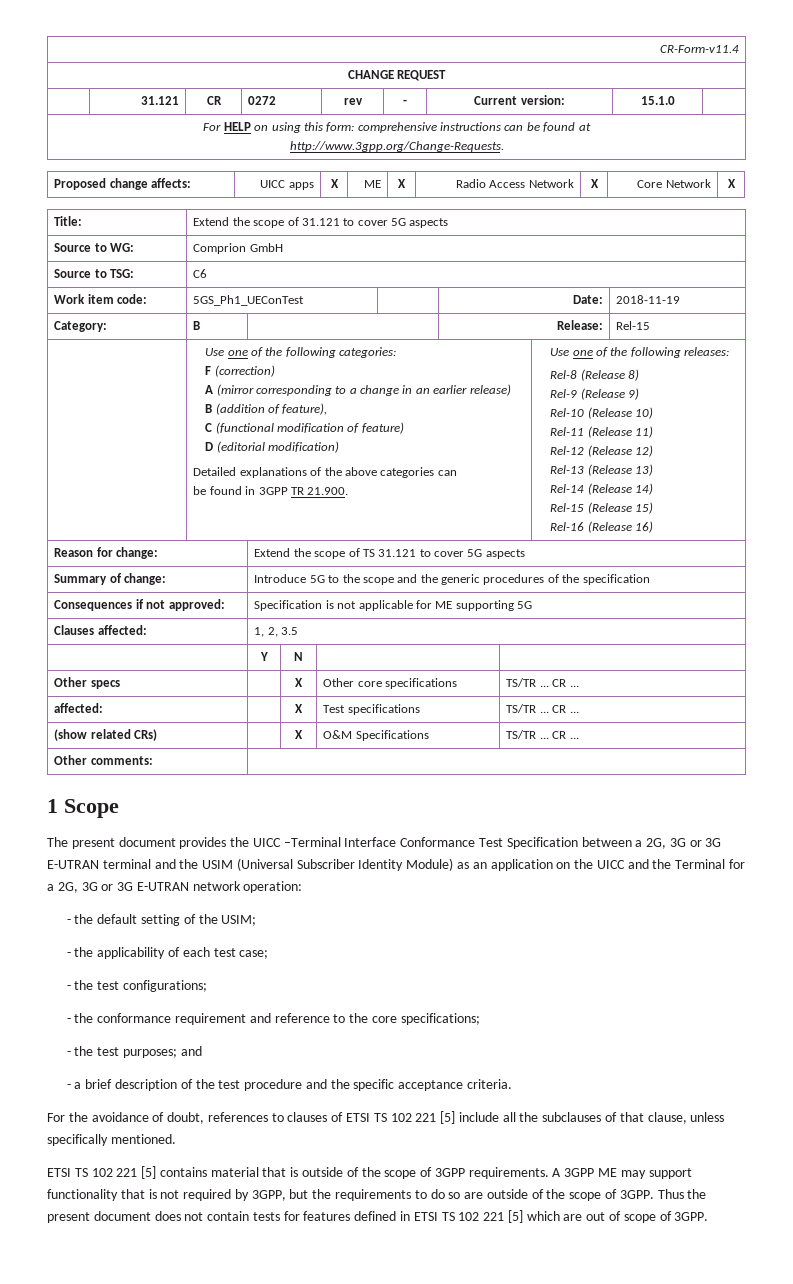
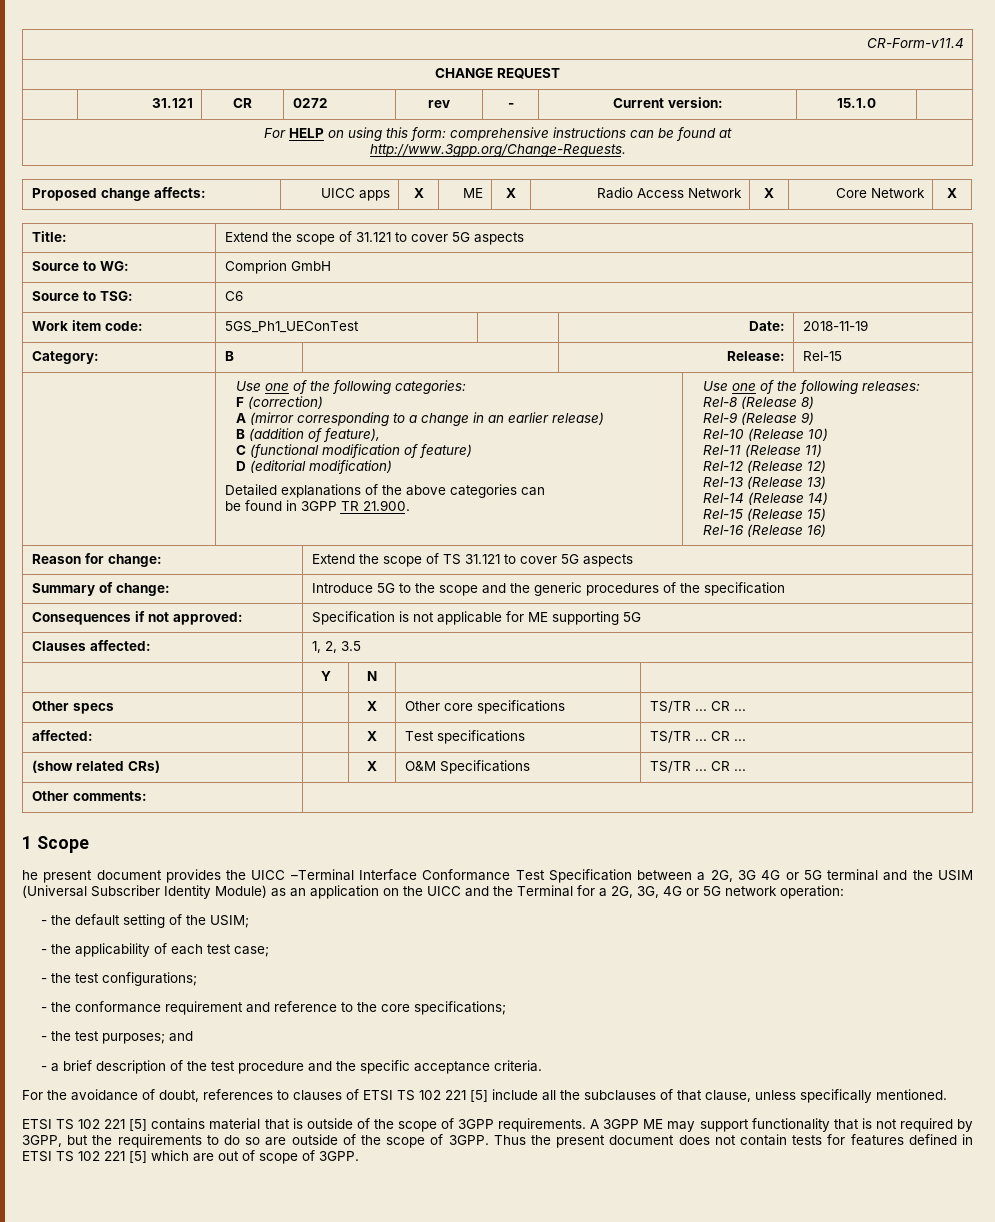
- The present document provides the UICC –Terminal Interface Conformance Test Specification between a 2G, 3G or 3G E-UTRAN terminal and the USIM (Universal Subscriber Identity Module) as an application on the UICC and the Terminal for a 2G, 3G or 3G E-UTRAN network operation:
+ he present document provides the UICC –Terminal Interface Conformance Test Specification between a 2G, 3G 4G or 5G terminal and the USIM (Universal Subscriber Identity Module) as an application on the UICC and the Terminal for a 2G, 3G, 4G or 5G network operation:

